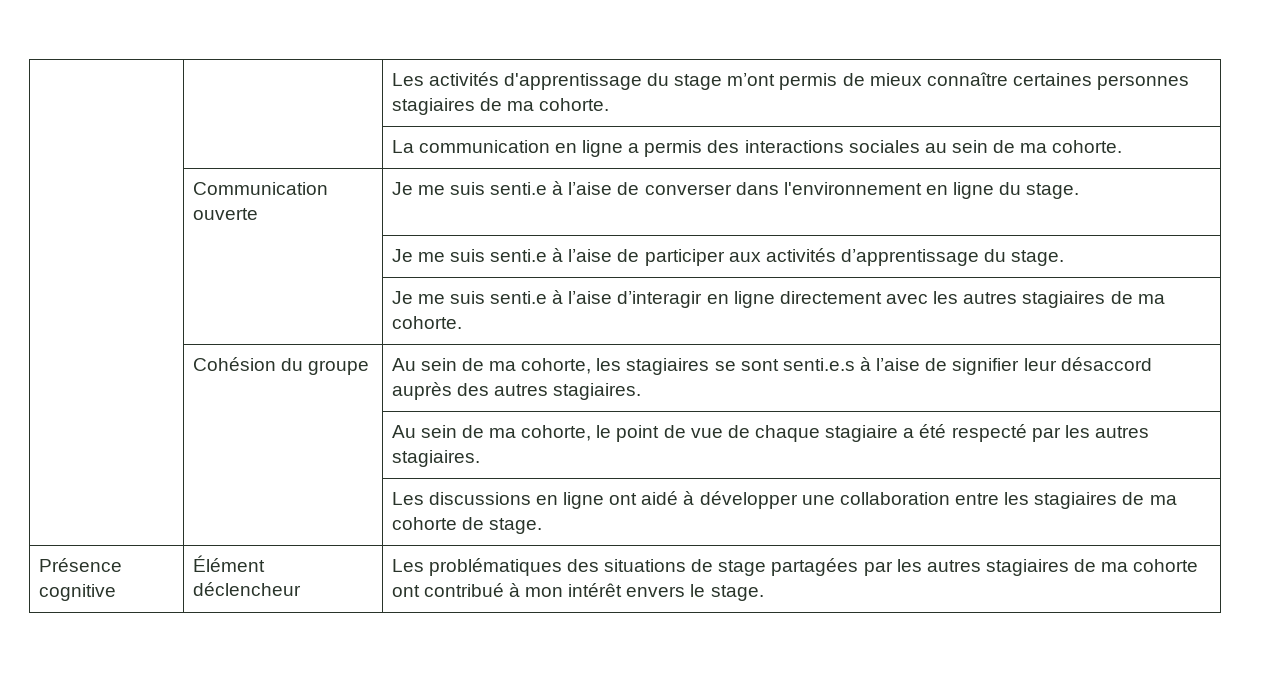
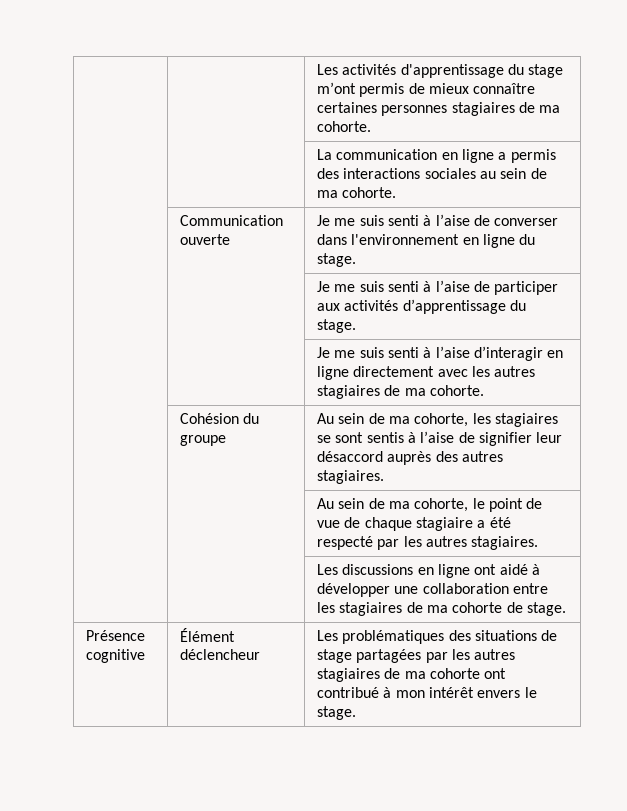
- | Communication ouverte | Je me suis senti.e à l’aise de converser dans l'environnement en ligne du stage.
+ | Communication ouverte | Je me suis senti à l’aise de converser dans l'environnement en ligne du stage.
- | | Je me suis senti.e à l’aise de participer aux activités d’apprentissage du stage.
+ | | Je me suis senti à l’aise de participer aux activités d’apprentissage du stage.
- | | Je me suis senti.e à l’aise d’interagir en ligne directement avec les autres stagiaires de ma cohorte.
+ | | Je me suis senti à l’aise d’interagir en ligne directement avec les autres stagiaires de ma cohorte.
- | Cohésion du groupe | Au sein de ma cohorte, les stagiaires se sont senti.e.s à l’aise de signifier leur désaccord auprès des autres stagiaires.
+ | Cohésion du groupe | Au sein de ma cohorte, les stagiaires se sont sentis à l’aise de signifier leur désaccord auprès des autres stagiaires.

